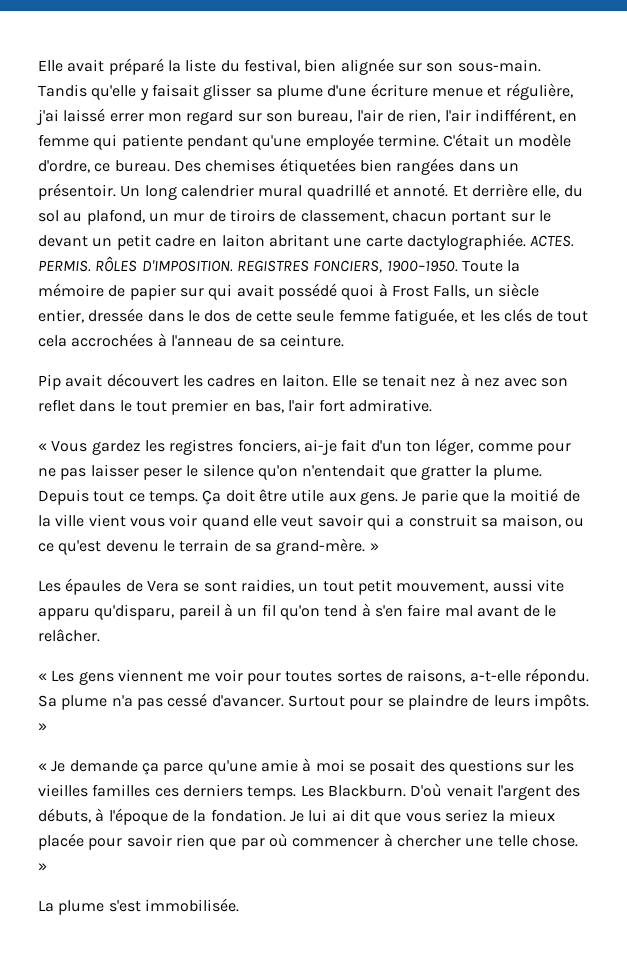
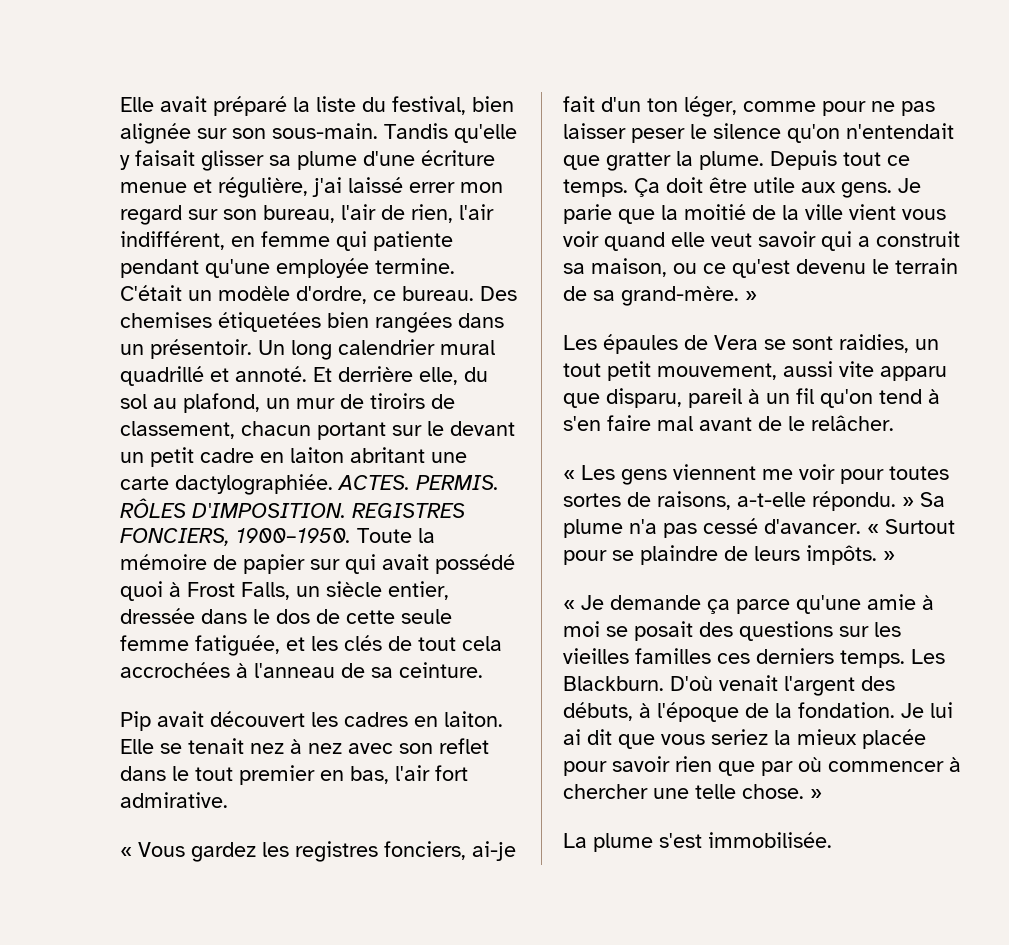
- Les épaules de Vera se sont raidies, un tout petit mouvement, aussi vite apparu qu'disparu, pareil à un fil qu'on tend à s'en faire mal avant de le relâcher.
+ Les épaules de Vera se sont raidies, un tout petit mouvement, aussi vite apparu que disparu, pareil à un fil qu'on tend à s'en faire mal avant de le relâcher.
- « Les gens viennent me voir pour toutes sortes de raisons, a-t-elle répondu. Sa plume n'a pas cessé d'avancer.
+ « Les gens viennent me voir pour toutes sortes de raisons, a-t-elle répondu. » Sa plume n'a pas cessé d'avancer.
- Surtout pour se plaindre de leurs impôts. »
+ « Surtout pour se plaindre de leurs impôts. »

